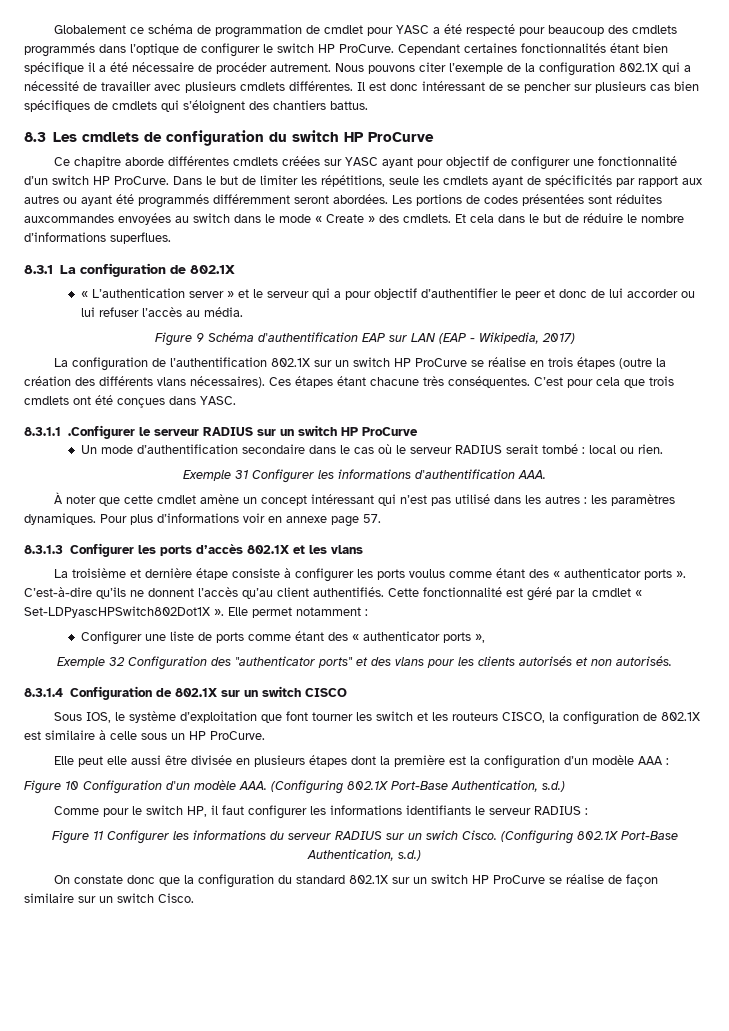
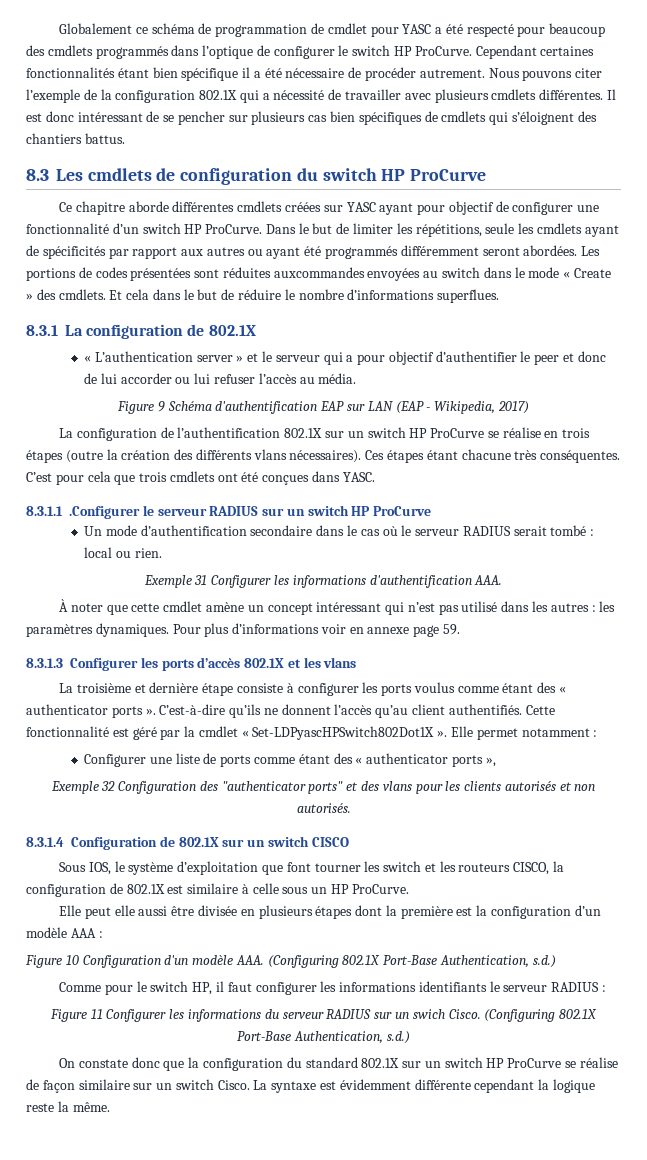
- Pour plus d’informations voir en annexe page 57.
+ Pour plus d’informations voir en annexe page 59.
+ La syntaxe est évidemment différente cependant la logique reste la même.

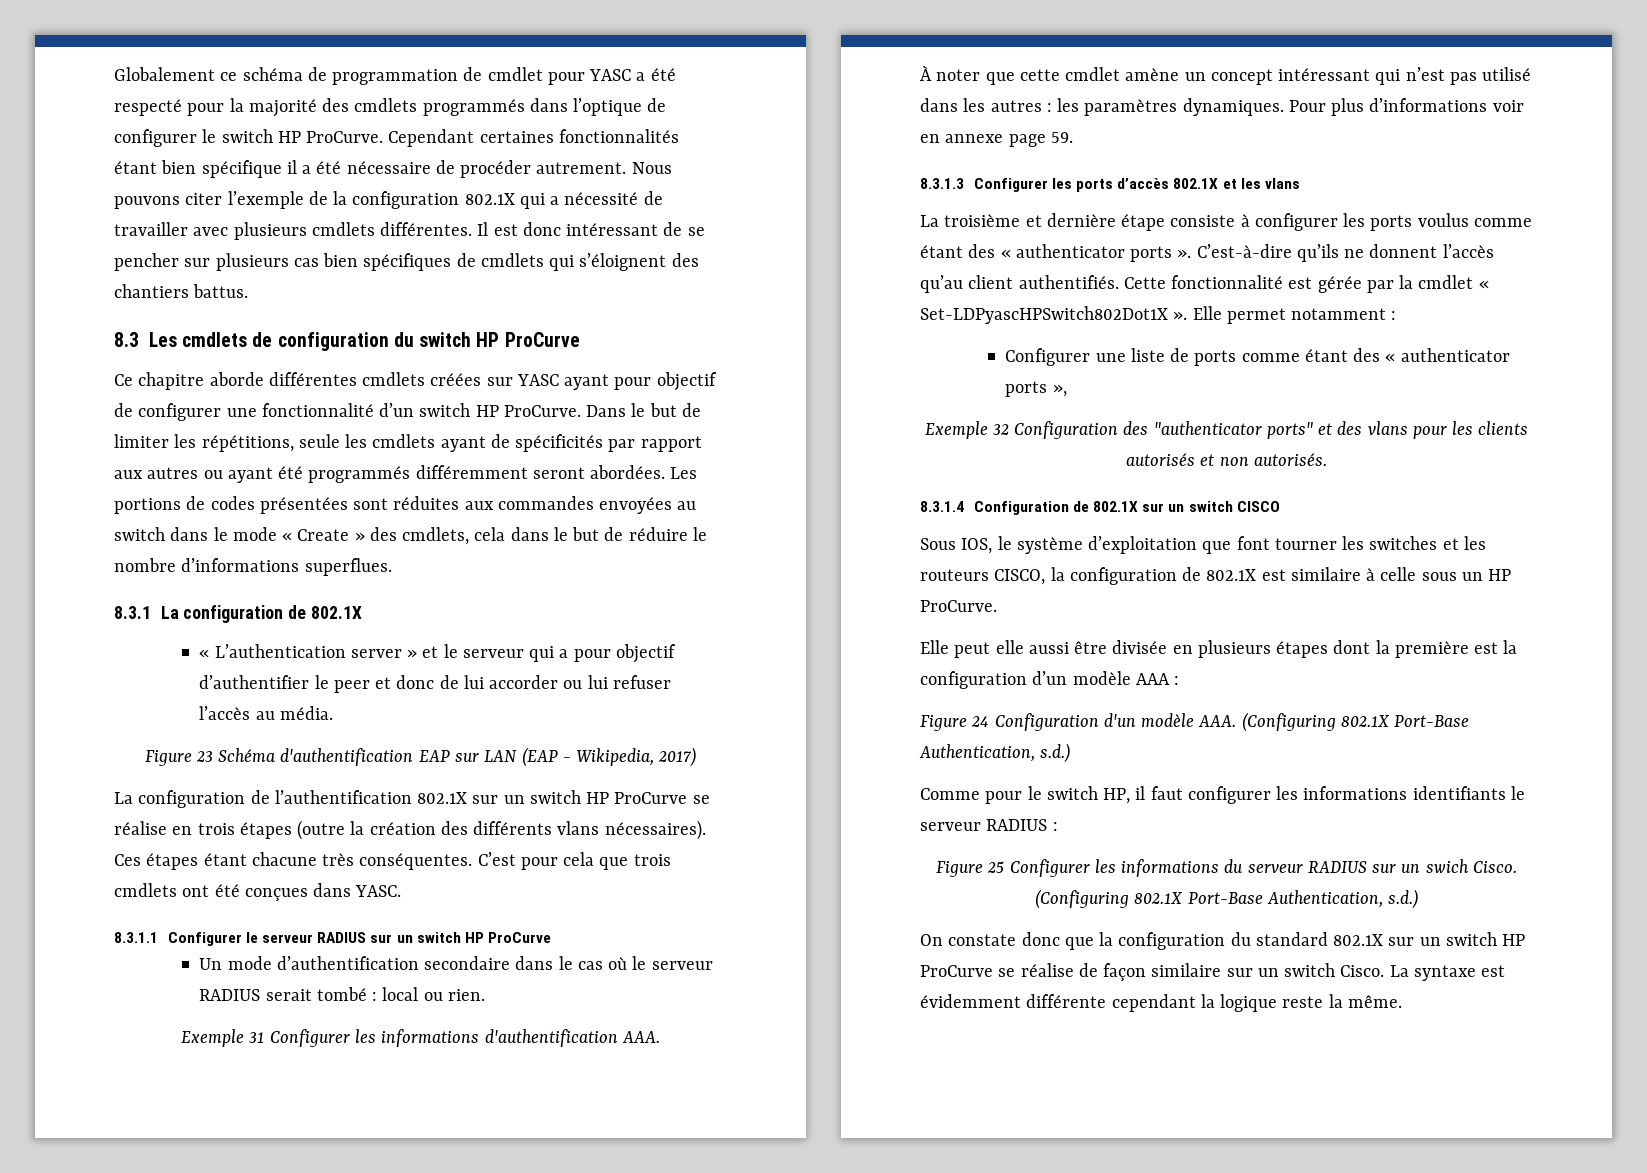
- Globalement ce schéma de programmation de cmdlet pour YASC a été respecté pour beaucoup des cmdlets programmés dans l’optique de configurer le switch HP ProCurve.
+ Globalement ce schéma de programmation de cmdlet pour YASC a été respecté pour la majorité des cmdlets programmés dans l’optique de configurer le switch HP ProCurve.
- Les portions de codes présentées sont réduites auxcommandes envoyées au switch dans le mode « Create » des cmdlets. Et cela dans le but de réduire le nombre d’informations superflues.
+ Les portions de codes présentées sont réduites aux commandes envoyées au switch dans le mode « Create » des cmdlets, cela dans le but de réduire le nombre d’informations superflues.
- Figure 9 Schéma d'authentification EAP sur LAN (EAP - Wikipedia, 2017)
+ Figure 23 Schéma d'authentification EAP sur LAN (EAP - Wikipedia, 2017)
- 8.3.1.1 .Configurer le serveur RADIUS sur un switch HP ProCurve
+ 8.3.1.1 Configurer le serveur RADIUS sur un switch HP ProCurve
- Cette fonctionnalité est géré par la cmdlet « Set-LDPyascHPSwitch802Dot1X ».
+ Cette fonctionnalité est gérée par la cmdlet « Set-LDPyascHPSwitch802Dot1X ».
- Sous IOS, le système d’exploitation que font tourner les switch et les routeurs CISCO, la configuration de 802.1X est similaire à celle sous un HP ProCurve.
+ Sous IOS, le système d’exploitation que font tourner les switches et les routeurs CISCO, la configuration de 802.1X est similaire à celle sous un HP ProCurve.
- Figure 10 Configuration d'un modèle AAA. (Configuring 802.1X Port-Base Authentication, s.d.)
+ Figure 24 Configuration d'un modèle AAA. (Configuring 802.1X Port-Base Authentication, s.d.)
- Figure 11 Configurer les informations du serveur RADIUS sur un swich Cisco.
+ Figure 25 Configurer les informations du serveur RADIUS sur un swich Cisco.

